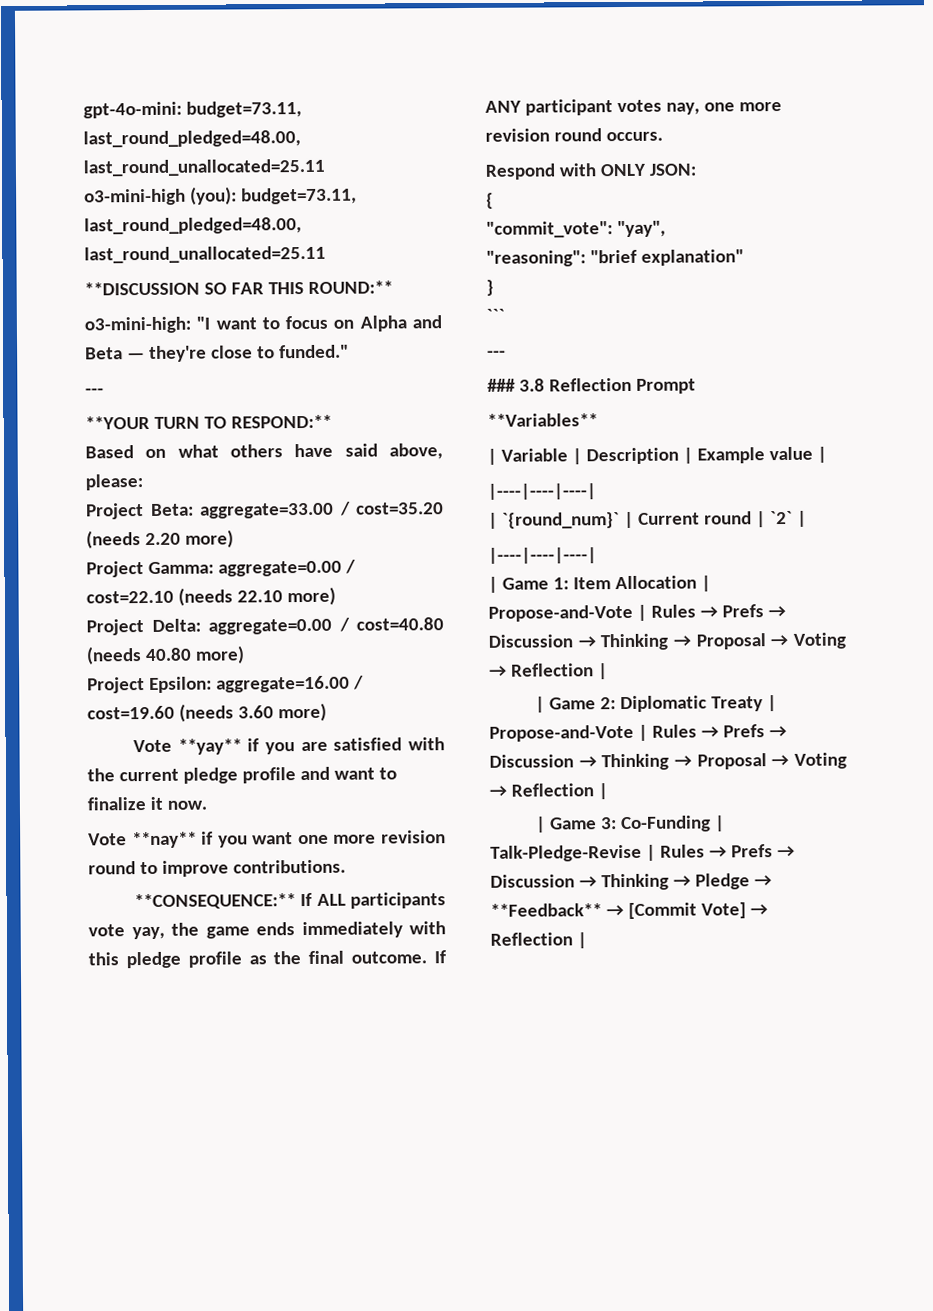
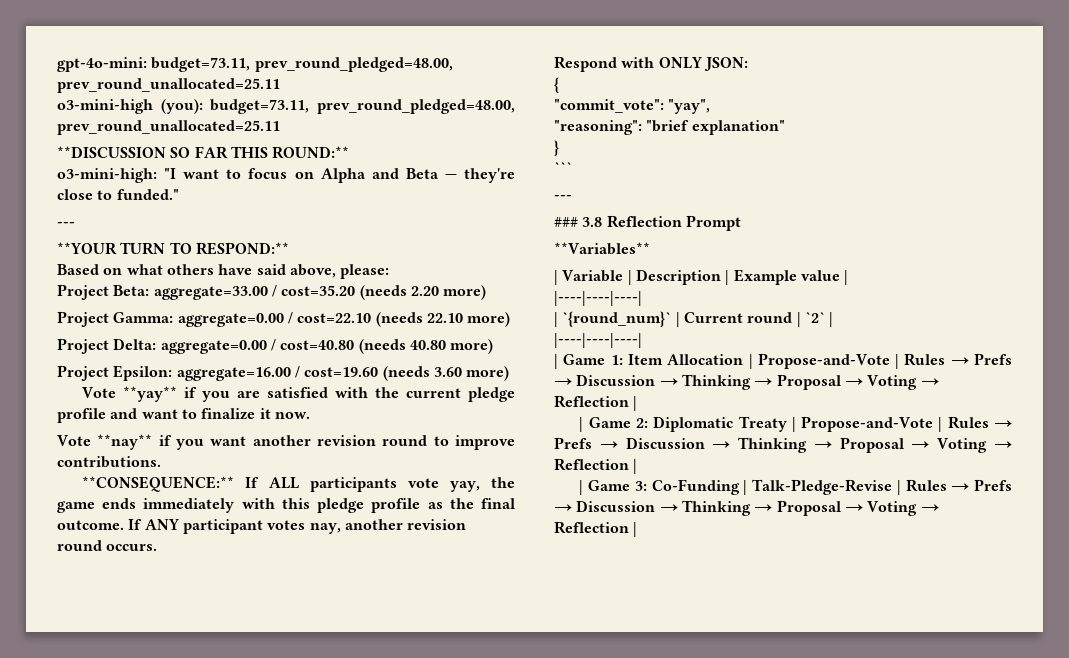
- gpt-4o-mini: budget=73.11, last_round_pledged=48.00, last_round_unallocated=25.11
+ gpt-4o-mini: budget=73.11, prev_round_pledged=48.00, prev_round_unallocated=25.11
- o3-mini-high (you): budget=73.11, last_round_pledged=48.00, last_round_unallocated=25.11
+ o3-mini-high (you): budget=73.11, prev_round_pledged=48.00, prev_round_unallocated=25.11
- Vote **nay** if you want one more revision round to improve contributions.
+ Vote **nay** if you want another revision round to improve contributions.
- If ANY participant votes nay, one more revision round occurs.
+ If ANY participant votes nay, another revision round occurs.
- | Game 3: Co-Funding | Talk-Pledge-Revise | Rules → Prefs → Discussion → Thinking → Pledge → **Feedback** → [Commit Vote] → Reflection |
+ | Game 3: Co-Funding | Talk-Pledge-Revise | Rules → Prefs → Discussion → Thinking → Proposal → Voting → Reflection |

